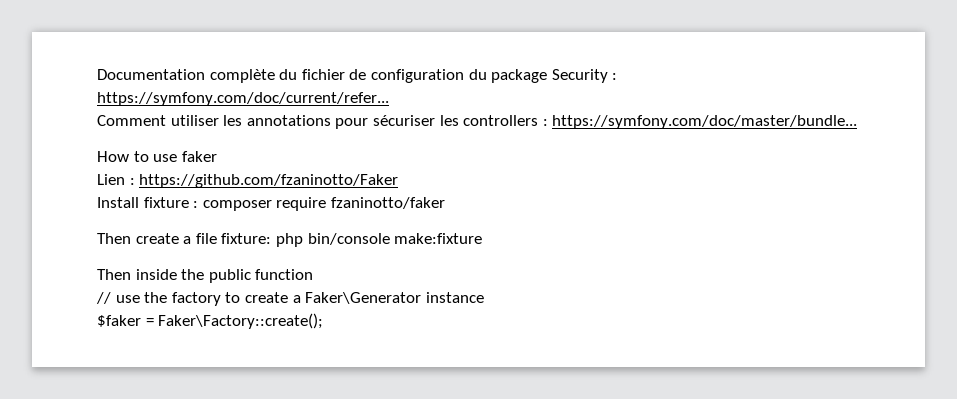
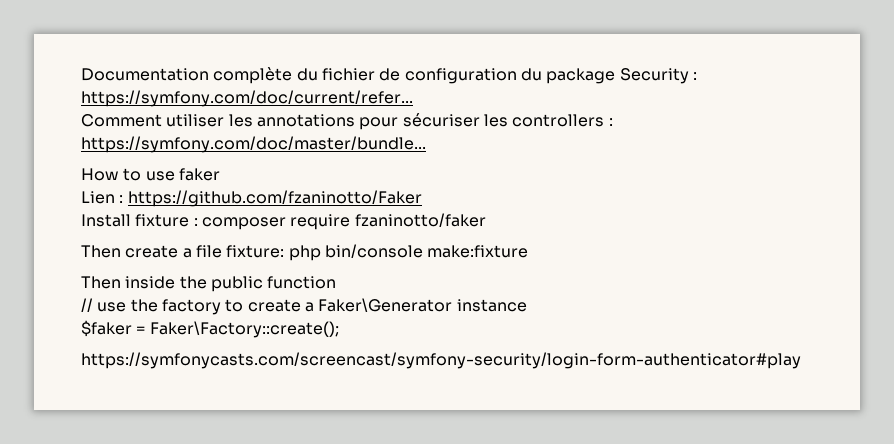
+ https://symfonycasts.com/screencast/symfony-security/login-form-authenticator#play

